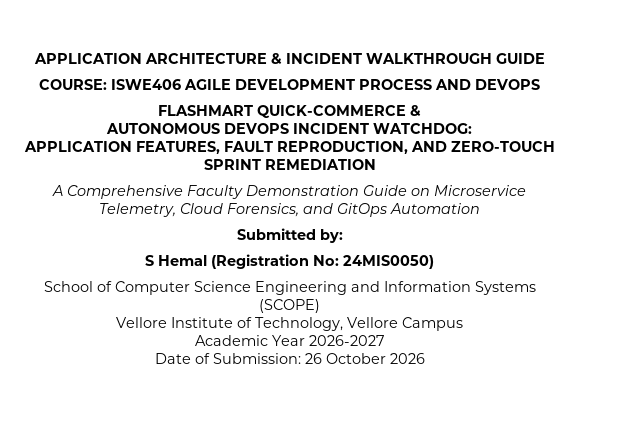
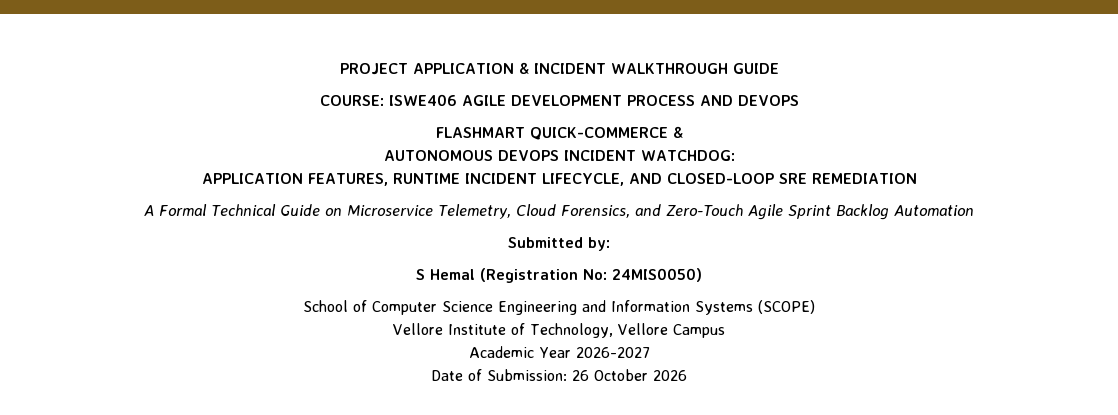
- APPLICATION ARCHITECTURE & INCIDENT WALKTHROUGH GUIDE
+ PROJECT APPLICATION & INCIDENT WALKTHROUGH GUIDE
- APPLICATION FEATURES, FAULT REPRODUCTION, AND ZERO-TOUCH SPRINT REMEDIATION
+ APPLICATION FEATURES, RUNTIME INCIDENT LIFECYCLE, AND CLOSED-LOOP SRE REMEDIATION
- A Comprehensive Faculty Demonstration Guide on Microservice Telemetry, Cloud Forensics, and GitOps Automation
+ A Formal Technical Guide on Microservice Telemetry, Cloud Forensics, and Zero-Touch Agile Sprint Backlog Automation

